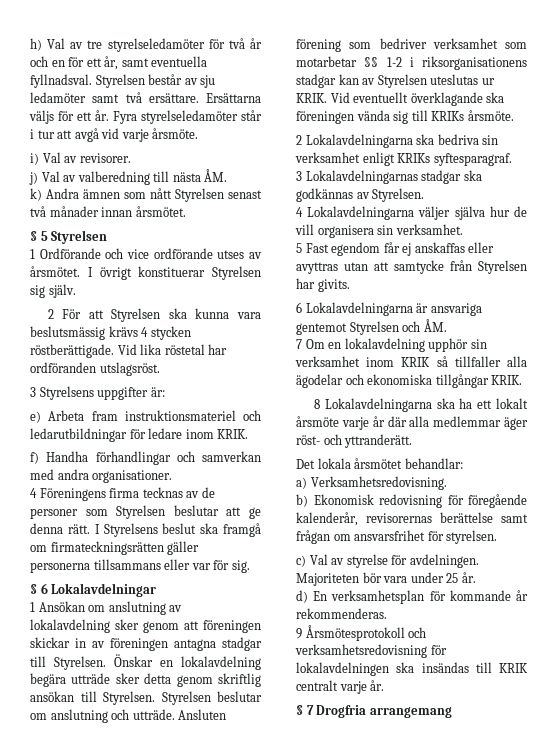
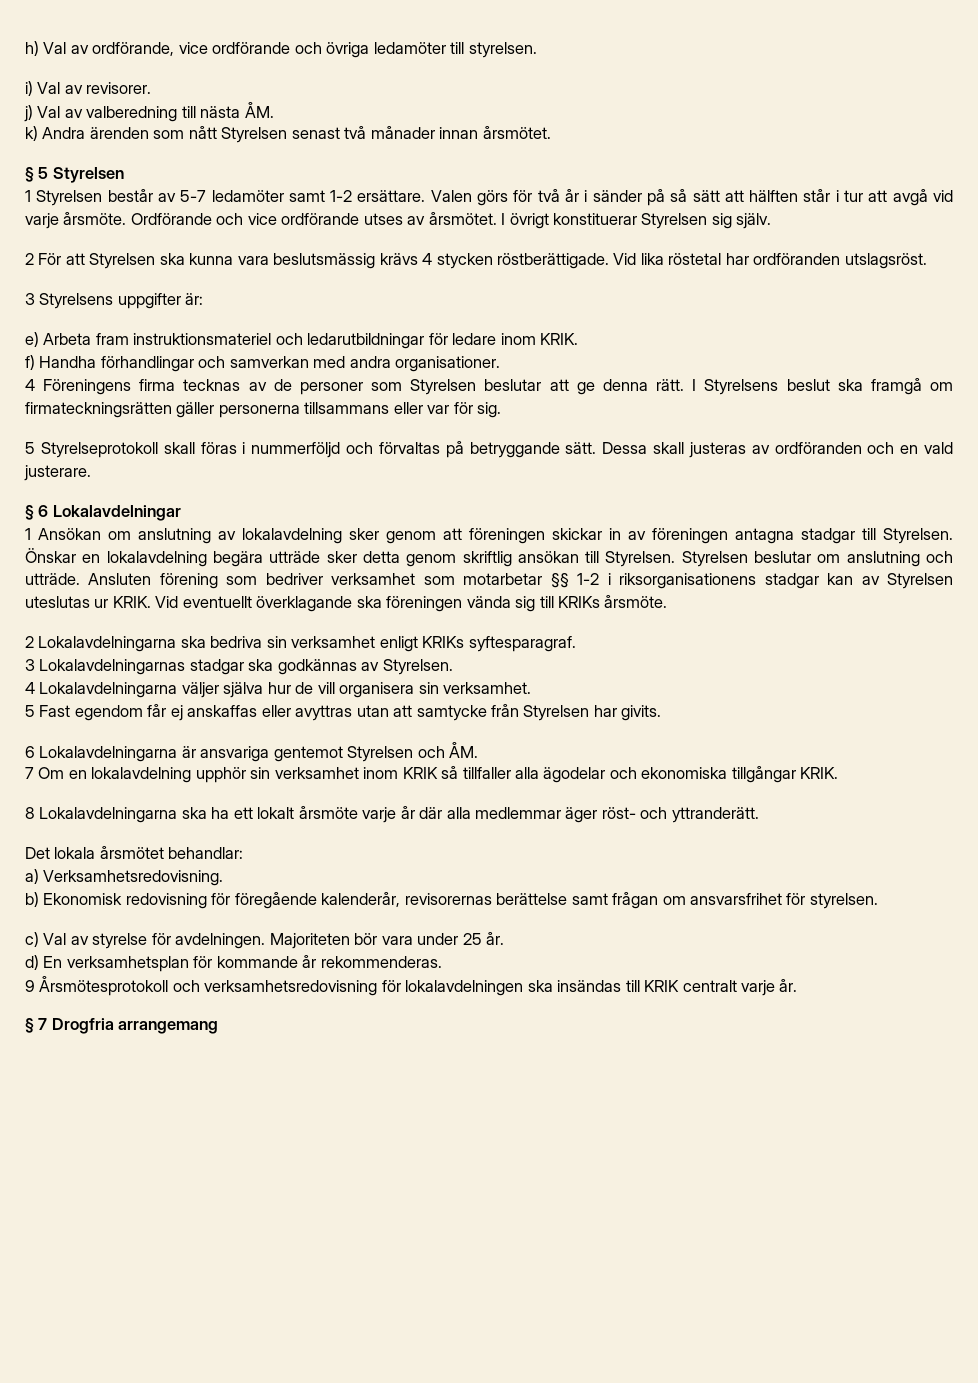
- h) Val av tre styrelseledamöter för två år och en för ett år, samt eventuella fyllnadsval. Styrelsen består av sju ledamöter samt två ersättare. Ersättarna väljs för ett år. Fyra styrelseledamöter står i tur att avgå vid varje årsmöte.
+ h) Val av ordförande, vice ordförande och övriga ledamöter till styrelsen.
- k) Andra ämnen som nått Styrelsen senast två månader innan årsmötet.
+ k) Andra ärenden som nått Styrelsen senast två månader innan årsmötet.
- 1 Ordförande och vice ordförande utses av årsmötet.
+ 1 Styrelsen består av 5-7 ledamöter samt 1-2 ersättare. Valen görs för två år i sänder på så sätt att hälften står i tur att avgå vid varje årsmöte. Ordförande och vice ordförande utses av årsmötet.
+ 5 Styrelseprotokoll skall föras i nummerföljd och förvaltas på betryggande sätt. Dessa skall justeras av ordföranden och en vald justerare.

